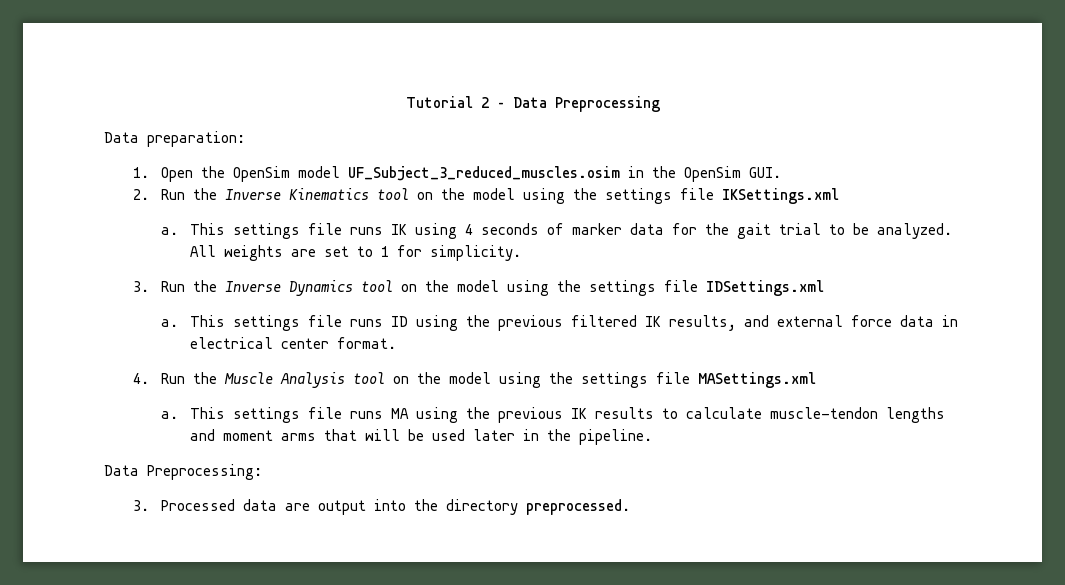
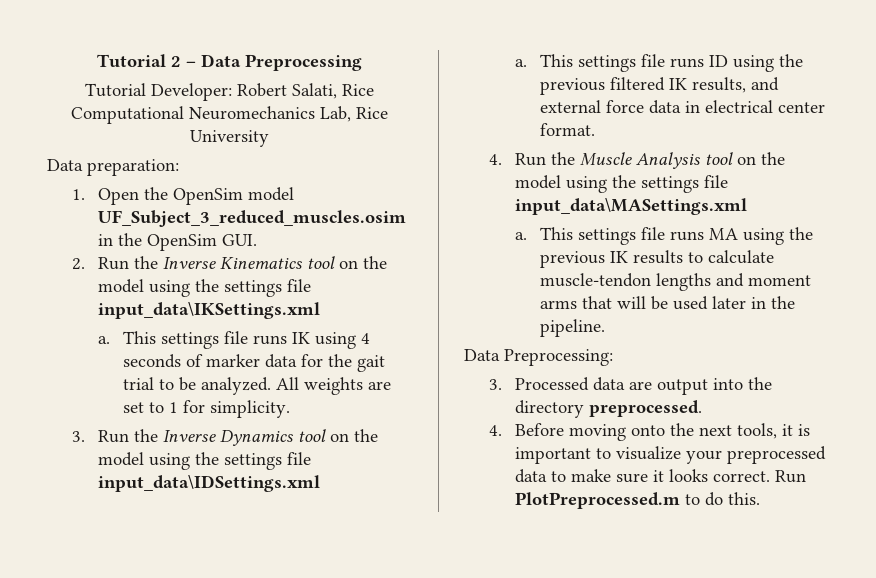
+ Tutorial Developer: Robert Salati, Rice Computational Neuromechanics Lab, Rice University
- 2. Run the Inverse Kinematics tool on the model using the settings file IKSettings.xml
+ 2. Run the Inverse Kinematics tool on the model using the settings file input_data\IKSettings.xml
- 3. Run the Inverse Dynamics tool on the model using the settings file IDSettings.xml
+ 3. Run the Inverse Dynamics tool on the model using the settings file input_data\IDSettings.xml
- 4. Run the Muscle Analysis tool on the model using the settings file MASettings.xml
+ 4. Run the Muscle Analysis tool on the model using the settings file input_data\MASettings.xml
+ 4. Before moving onto the next tools, it is important to visualize your preprocessed data to make sure it looks correct. Run PlotPreprocessed.m to do this.

